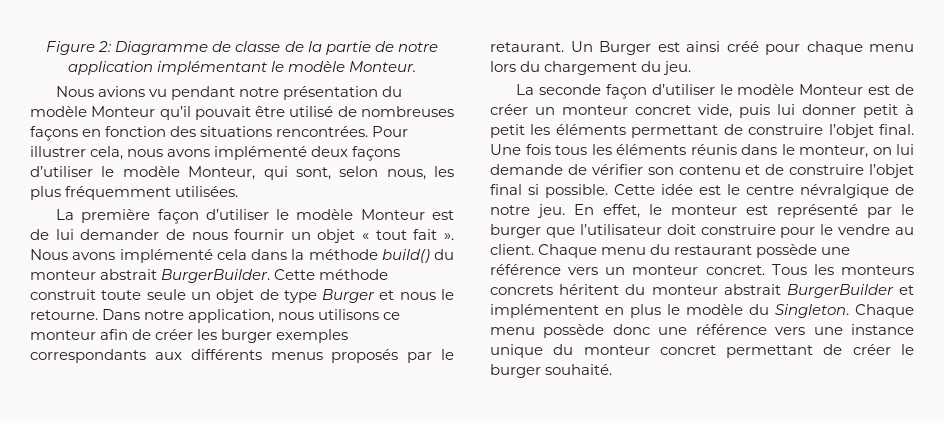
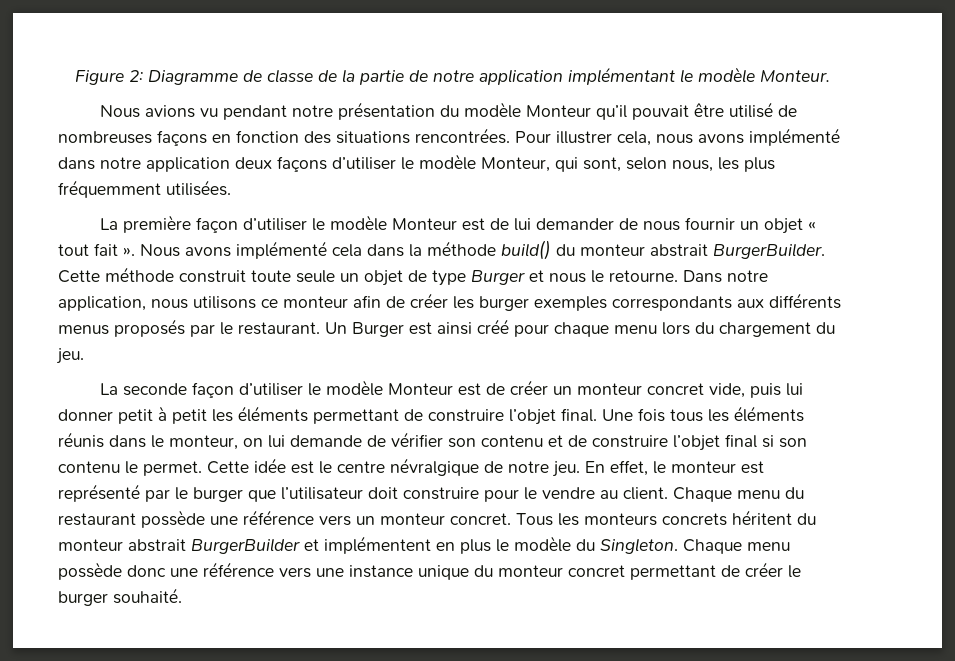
- Pour illustrer cela, nous avons implémenté deux façons d’utiliser le modèle Monteur, qui sont, selon nous, les plus fréquemment utilisées.
+ Pour illustrer cela, nous avons implémenté dans notre application deux façons d’utiliser le modèle Monteur, qui sont, selon nous, les plus fréquemment utilisées.
- Dans notre application, nous utilisons ce monteur afin de créer les burger exemples correspondants aux différents menus proposés par le retaurant.
+ Dans notre application, nous utilisons ce monteur afin de créer les burger exemples correspondants aux différents menus proposés par le restaurant.
- Une fois tous les éléments réunis dans le monteur, on lui demande de vérifier son contenu et de construire l’objet final si possible.
+ Une fois tous les éléments réunis dans le monteur, on lui demande de vérifier son contenu et de construire l’objet final si son contenu le permet.

